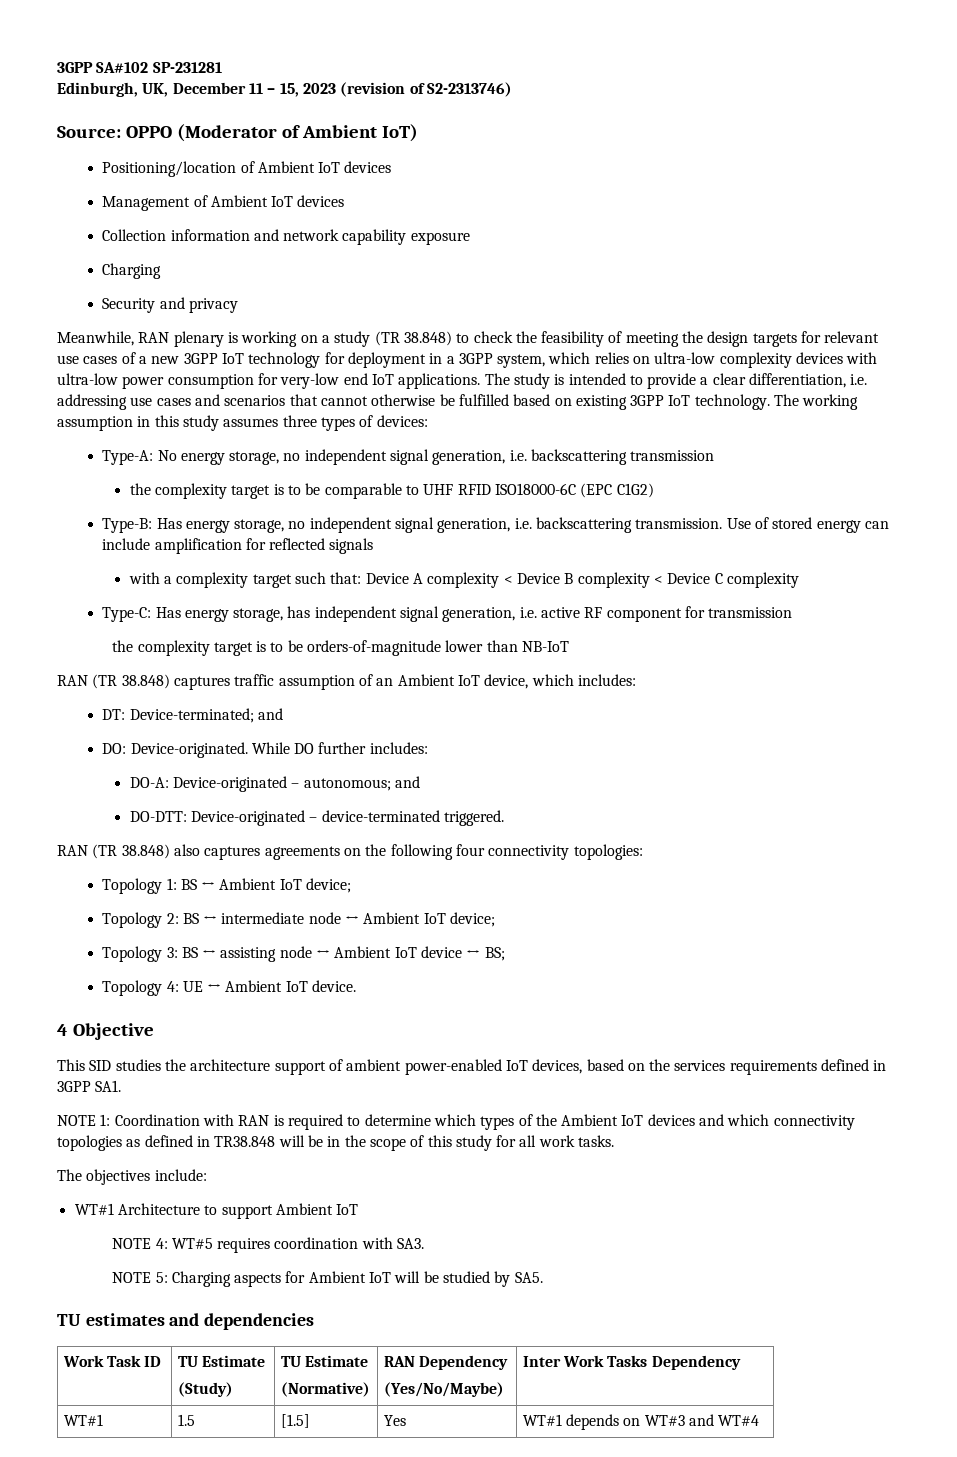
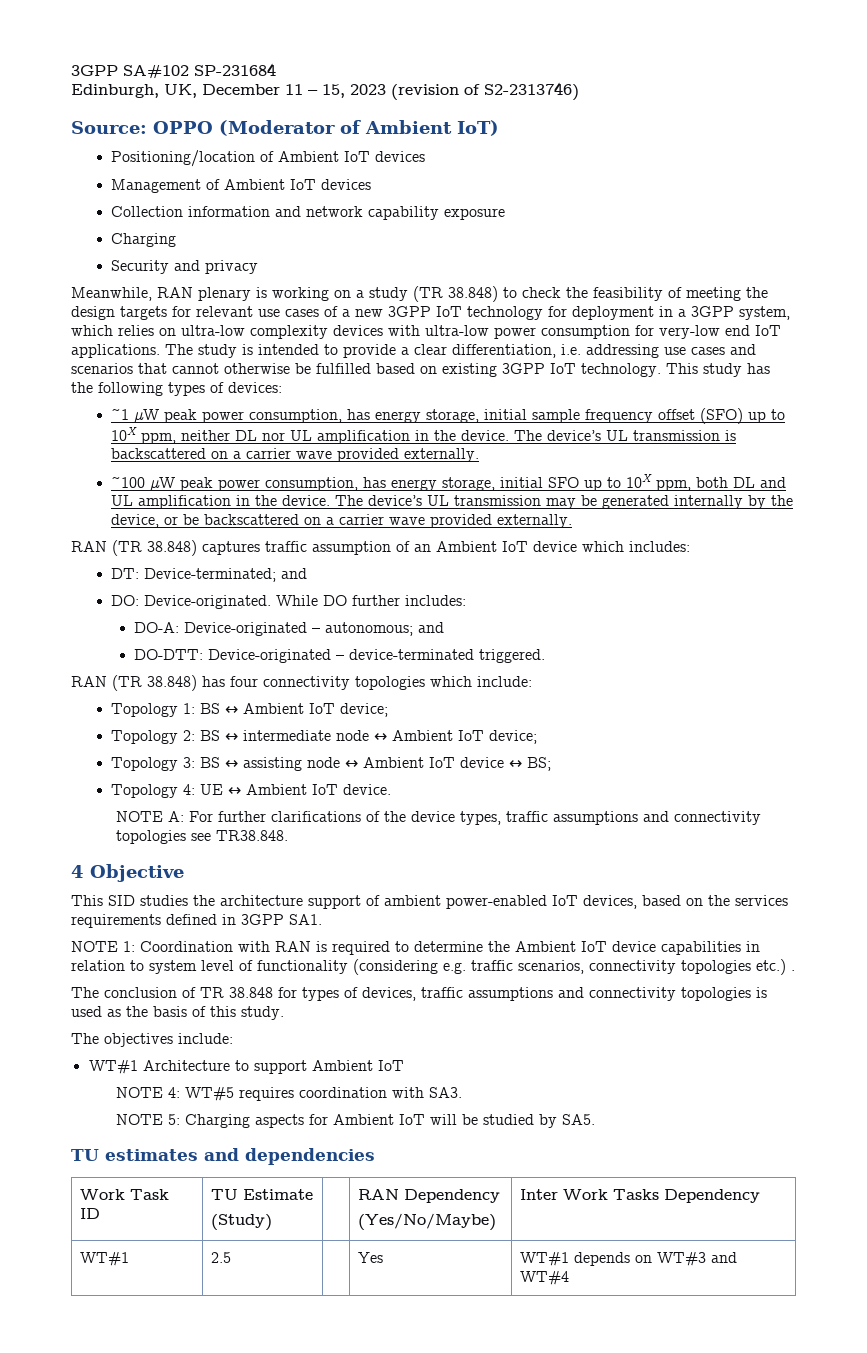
- 3GPP SA#102 SP-231281
+ 3GPP SA#102 SP-231684
- The working assumption in this study assumes three types of devices:
- Type-A: No energy storage, no independent signal generation, i.e. backscattering transmission
- the complexity target is to be comparable to UHF RFID ISO18000-6C (EPC C1G2)
- Type-B: Has energy storage, no independent signal generation, i.e. backscattering transmission. Use of stored energy can include amplification for reflected signals
- with a complexity target such that: Device A complexity < Device B complexity < Device C complexity
- Type-C: Has energy storage, has independent signal generation, i.e. active RF component for transmission
- the complexity target is to be orders-of-magnitude lower than NB-IoT
+ This study has the following types of devices:
+ ~1 µW peak power consumption, has energy storage, initial sample frequency offset (SFO) up to 10X ppm, neither DL nor UL amplification in the device. The device’s UL transmission is backscattered on a carrier wave provided externally.
+ ~100 µW peak power consumption, has energy storage, initial SFO up to 10X ppm, both DL and UL amplification in the device. The device’s UL transmission may be generated internally by the device, or be backscattered on a carrier wave provided externally.
- RAN (TR 38.848) captures traffic assumption of an Ambient IoT device, which includes:
+ RAN (TR 38.848) captures traffic assumption of an Ambient IoT device which includes:
- RAN (TR 38.848) also captures agreements on the following four connectivity topologies:
+ RAN (TR 38.848) has four connectivity topologies which include:
+ NOTE A: For further clarifications of the device types, traffic assumptions and connectivity topologies see TR38.848.
- NOTE 1: Coordination with RAN is required to determine which types of the Ambient IoT devices and which connectivity topologies as defined in TR38.848 will be in the scope of this study for all work tasks.
+ NOTE 1: Coordination with RAN is required to determine the Ambient IoT device capabilities in relation to system level of functionality (considering e.g. traffic scenarios, connectivity topologies etc.) .
+ The conclusion of TR 38.848 for types of devices, traffic assumptions and connectivity topologies is used as the basis of this study.
  Work Task ID | TU Estimate
- (Study) | TU Estimate
- (Normative) | RAN Dependency
+ (Study) | | RAN Dependency
- WT#1 | 1.5 | [1.5] | Yes | WT#1 depends on WT#3 and WT#4
+ WT#1 | 2.5 | | Yes | WT#1 depends on WT#3 and WT#4

